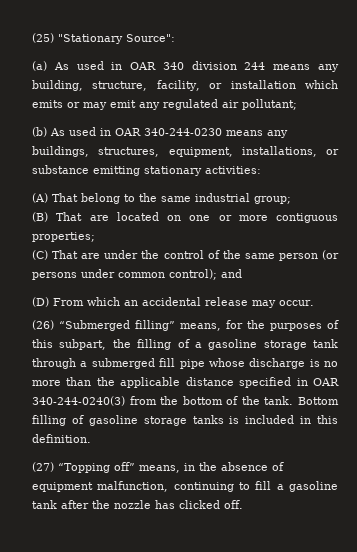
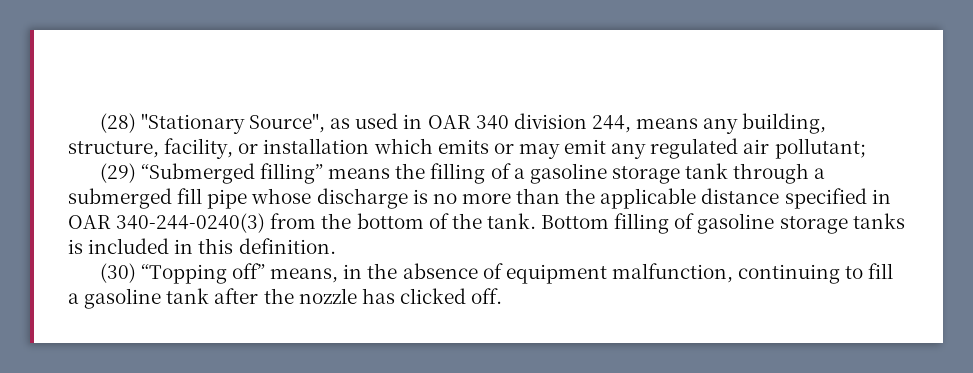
- (25) "Stationary Source":
- (a) As used in OAR 340 division 244 means any building, structure, facility, or installation which emits or may emit any regulated air pollutant;
+ (28) "Stationary Source", as used in OAR 340 division 244, means any building, structure, facility, or installation which emits or may emit any regulated air pollutant;
- (b) As used in OAR 340-244-0230 means any buildings, structures, equipment, installations, or substance emitting stationary activities:
- (A) That belong to the same industrial group;
- (B) That are located on one or more contiguous properties;
- (C) That are under the control of the same person (or persons under common control); and
- (D) From which an accidental release may occur.
- (26) “Submerged filling” means, for the purposes of this subpart, the filling of a gasoline storage tank through a submerged fill pipe whose discharge is no more than the applicable distance specified in OAR 340-244-0240(3) from the bottom of the tank.
+ (29) “Submerged filling” means the filling of a gasoline storage tank through a submerged fill pipe whose discharge is no more than the applicable distance specified in OAR 340-244-0240(3) from the bottom of the tank.
- (27) “Topping off” means, in the absence of equipment malfunction, continuing to fill a gasoline tank after the nozzle has clicked off.
+ (30) “Topping off” means, in the absence of equipment malfunction, continuing to fill a gasoline tank after the nozzle has clicked off.

